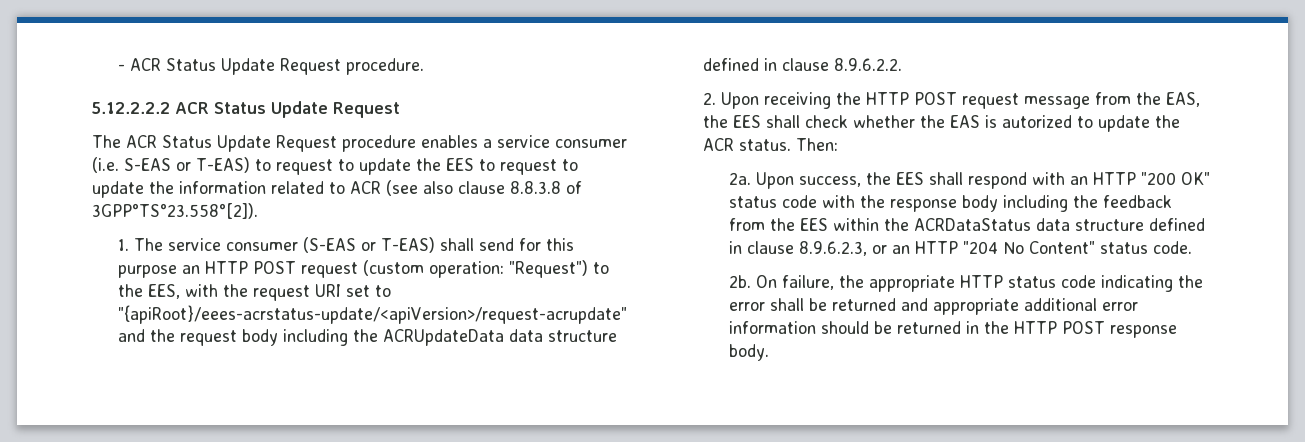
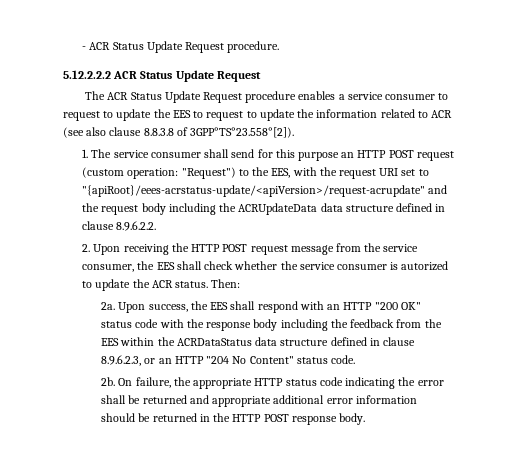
- The ACR Status Update Request procedure enables a service consumer (i.e. S-EAS or T-EAS) to request to update the EES to request to update the information related to ACR (see also clause 8.8.3.8 of 3GPP°TS°23.558°[2]).
+ The ACR Status Update Request procedure enables a service consumer to request to update the EES to request to update the information related to ACR (see also clause 8.8.3.8 of 3GPP°TS°23.558°[2]).
- 1. The service consumer (S-EAS or T-EAS) shall send for this purpose an HTTP POST request (custom operation: "Request") to the EES, with the request URI set to "{apiRoot}/eees-acrstatus-update/<apiVersion>/request-acrupdate" and the request body including the ACRUpdateData data structure defined in clause 8.9.6.2.2.
+ 1. The service consumer shall send for this purpose an HTTP POST request (custom operation: "Request") to the EES, with the request URI set to "{apiRoot}/eees-acrstatus-update/<apiVersion>/request-acrupdate" and the request body including the ACRUpdateData data structure defined in clause 8.9.6.2.2.
- 2. Upon receiving the HTTP POST request message from the EAS, the EES shall check whether the EAS is autorized to update the ACR status.
+ 2. Upon receiving the HTTP POST request message from the service consumer, the EES shall check whether the service consumer is autorized to update the ACR status.

